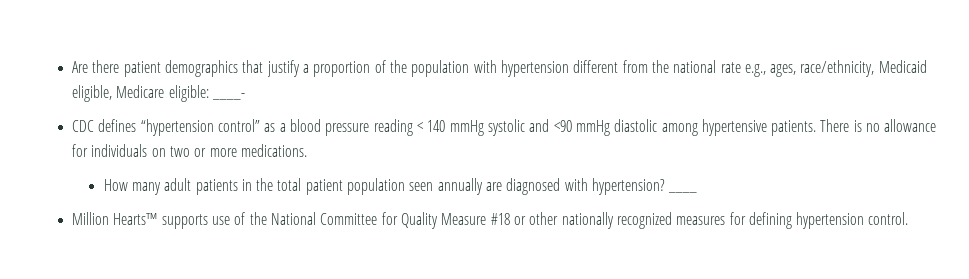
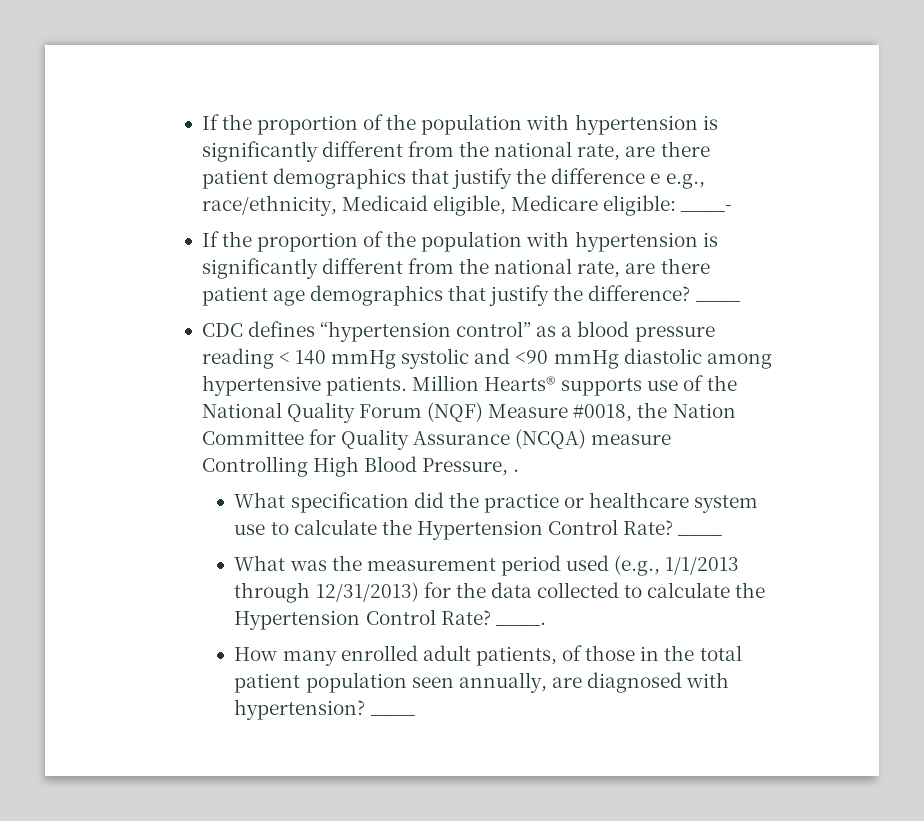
- Are there patient demographics that justify a proportion of the population with hypertension different from the national rate e.g., ages, race/ethnicity, Medicaid eligible, Medicare eligible: ____-
+ If the proportion of the population with hypertension is significantly different from the national rate, are there patient demographics that justify the difference e e.g., race/ethnicity, Medicaid eligible, Medicare eligible: ____-
+ If the proportion of the population with hypertension is significantly different from the national rate, are there patient age demographics that justify the difference? ____
- There is no allowance for individuals on two or more medications.
- How many adult patients in the total patient population seen annually are diagnosed with hypertension?
+ Million Hearts® supports use of the National Quality Forum (NQF) Measure #0018, the Nation Committee for Quality Assurance (NCQA) measure Controlling High Blood Pressure, .
+ What specification did the practice or healthcare system use to calculate the Hypertension Control Rate? ____
+ What was the measurement period used (e.g., 1/1/2013 through 12/31/2013) for the data collected to calculate the Hypertension Control Rate? ____.
+ How many enrolled adult patients, of those in the total patient population seen annually, are diagnosed with hypertension?
- Million Hearts™ supports use of the National Committee for Quality Measure #18 or other nationally recognized measures for defining hypertension control.

